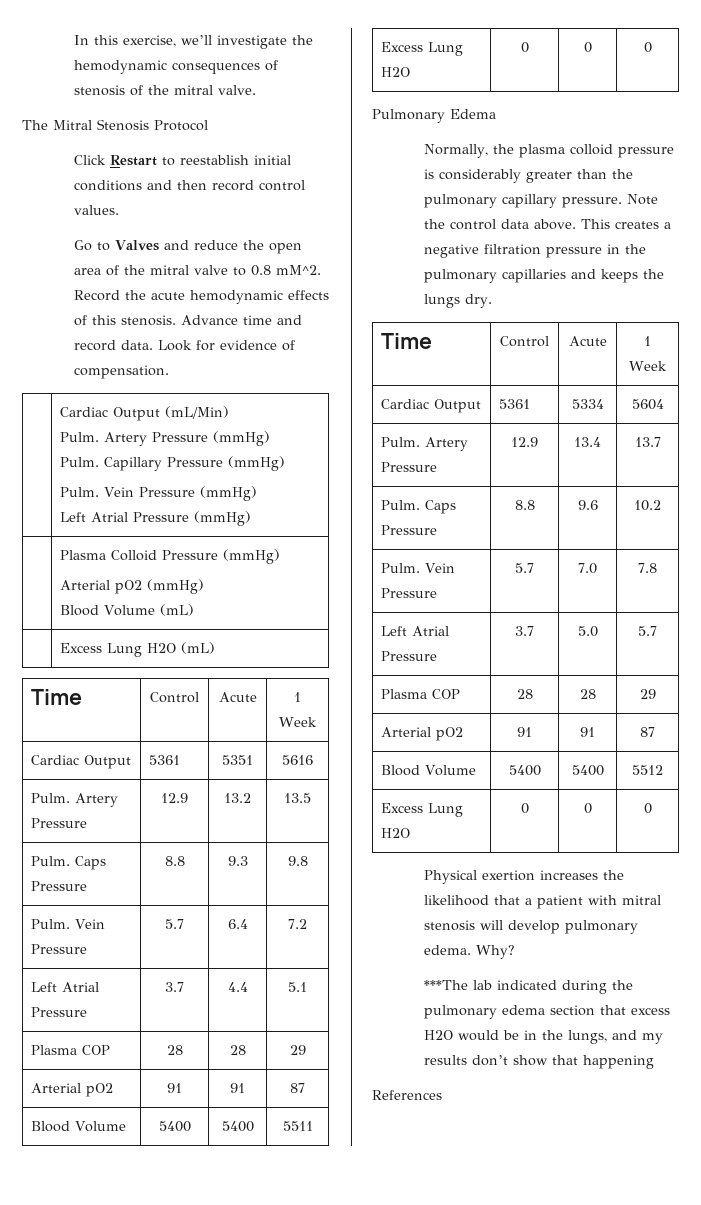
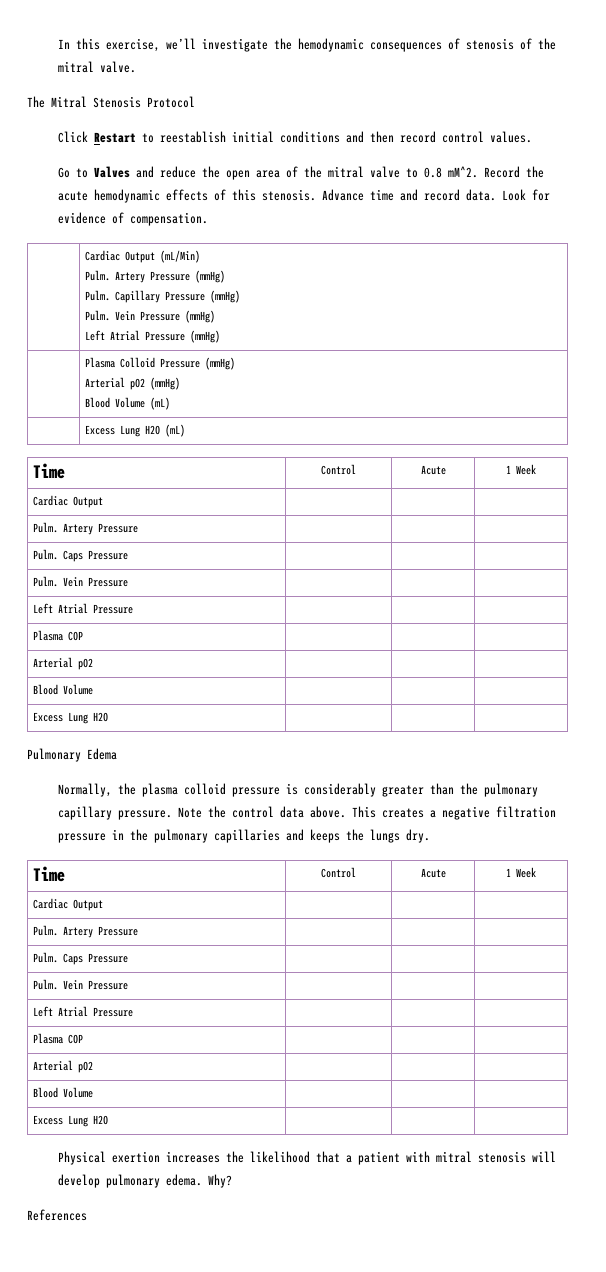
  | Excess Lung H2O (mL)
  Time | Control | Acute | 1 Week
- Cardiac Output | 5361 | 5351 | 5616
- Pulm. Artery Pressure | 12.9 | 13.2 | 13.5
- Pulm. Caps Pressure | 8.8 | 9.3 | 9.8
- Pulm. Vein Pressure | 5.7 | 6.4 | 7.2
- Left Atrial Pressure | 3.7 | 4.4 | 5.1
- Plasma COP | 28 | 28 | 29
- Arterial pO2 | 91 | 91 | 87
- Blood Volume | 5400 | 5400 | 5511
- Excess Lung H2O | 0 | 0 | 0
+ Cardiac Output | | |
+ Pulm. Artery Pressure | | |
+ Pulm. Caps Pressure | | |
+ Pulm. Vein Pressure | | |
+ Left Atrial Pressure | | |
+ Plasma COP | | |
+ Arterial pO2 | | |
+ Blood Volume | | |
+ Excess Lung H2O | | |
  This creates a negative filtration pressure in the pulmonary capillaries and keeps the lungs dry.
  Time | Control | Acute | 1 Week
- Cardiac Output | 5361 | 5334 | 5604
- Pulm. Artery Pressure | 12.9 | 13.4 | 13.7
- Pulm. Caps Pressure | 8.8 | 9.6 | 10.2
- Pulm. Vein Pressure | 5.7 | 7.0 | 7.8
- Left Atrial Pressure | 3.7 | 5.0 | 5.7
- Plasma COP | 28 | 28 | 29
- Arterial pO2 | 91 | 91 | 87
- Blood Volume | 5400 | 5400 | 5512
- Excess Lung H2O | 0 | 0 | 0
+ Cardiac Output | | |
+ Pulm. Artery Pressure | | |
+ Pulm. Caps Pressure | | |
+ Pulm. Vein Pressure | | |
+ Left Atrial Pressure | | |
+ Plasma COP | | |
+ Arterial pO2 | | |
+ Blood Volume | | |
+ Excess Lung H2O | | |
- ***The lab indicated during the pulmonary edema section that excess H2O would be in the lungs, and my results don’t show that happening

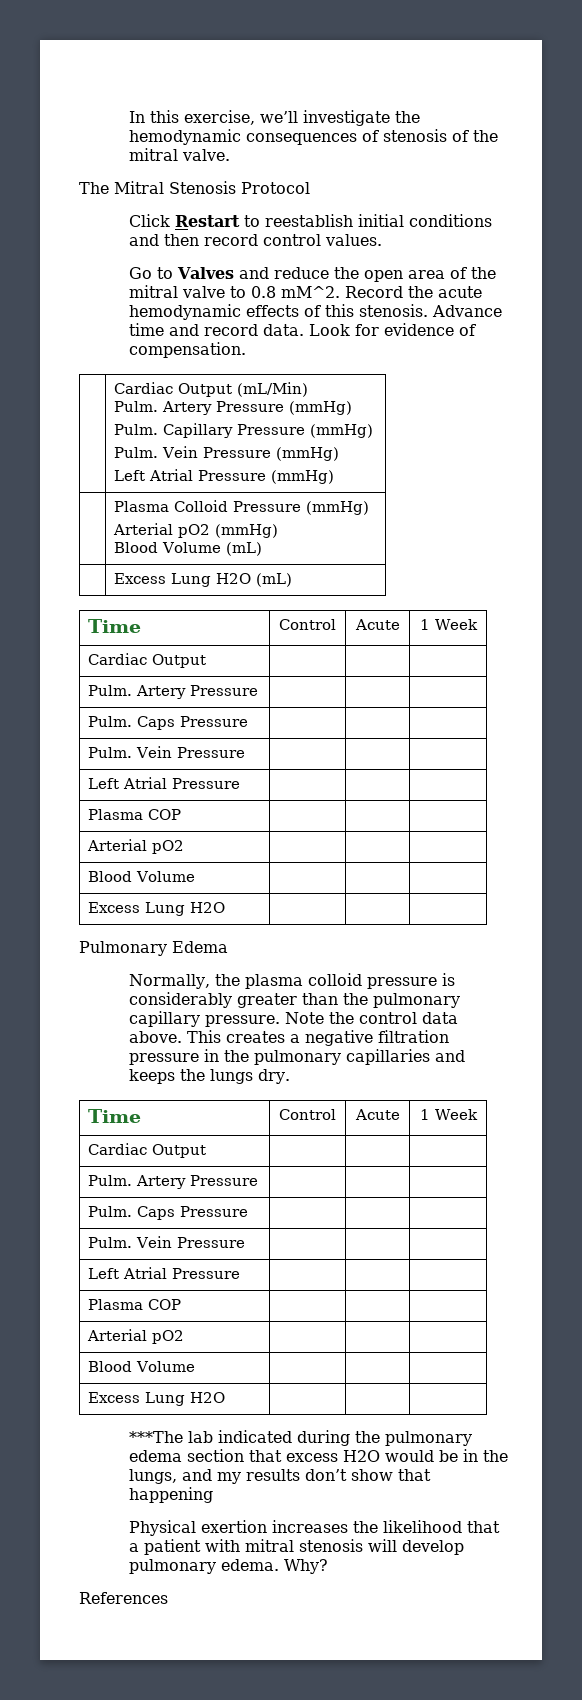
+ ***The lab indicated during the pulmonary edema section that excess H2O would be in the lungs, and my results don’t show that happening

